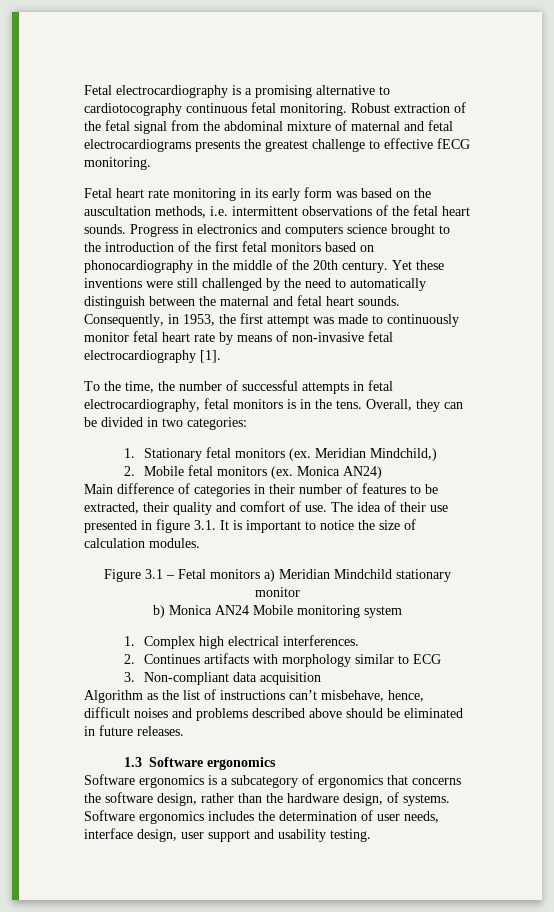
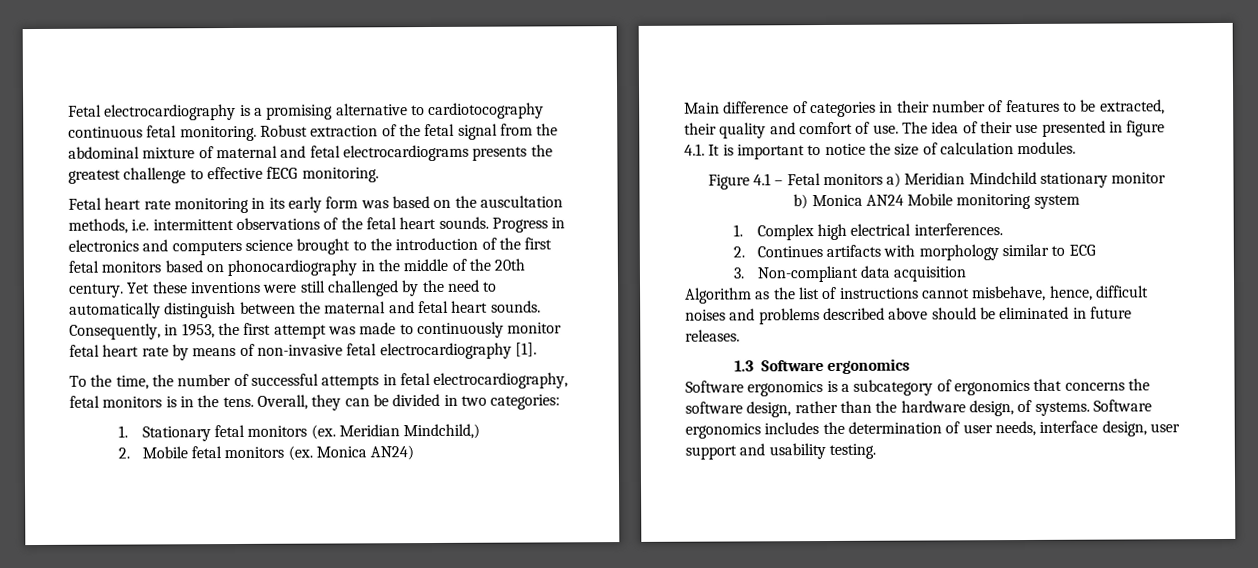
- The idea of their use presented in figure 3.1. It is important to notice the size of calculation modules.
+ The idea of their use presented in figure 4.1. It is important to notice the size of calculation modules.
- Figure 3.1 – Fetal monitors a) Meridian Mindchild stationary monitor
+ Figure 4.1 – Fetal monitors a) Meridian Mindchild stationary monitor
- Algorithm as the list of instructions can’t misbehave, hence, difficult noises and problems described above should be eliminated in future releases.
+ Algorithm as the list of instructions cannot misbehave, hence, difficult noises and problems described above should be eliminated in future releases.

